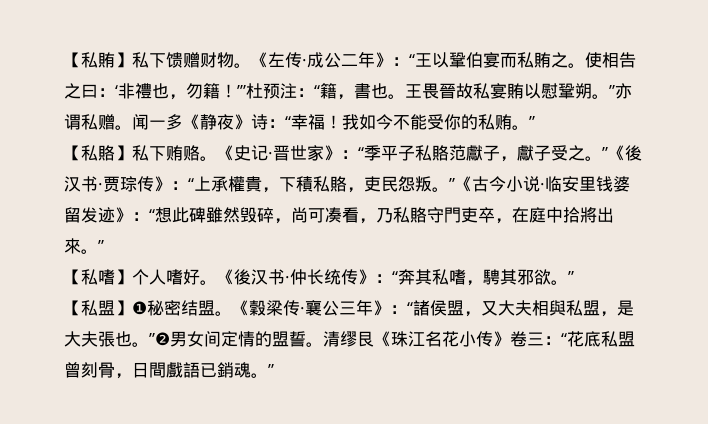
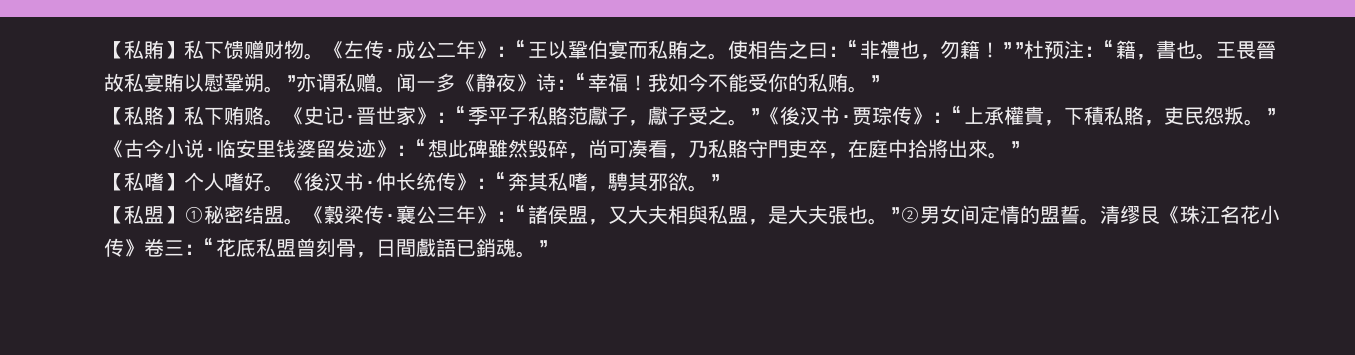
- 使相告之曰：‘非禮也，勿籍！’”杜预注：“籍，書也。
+ 使相告之曰：“非禮也，勿籍！””杜预注：“籍，書也。
- 【私盟】❶秘密结盟。
+ 【私盟】①秘密结盟。
- 《穀梁传·襄公三年》：“諸侯盟，又大夫相與私盟，是大夫張也。”❷男女间定情的盟誓。
+ 《穀梁传·襄公三年》：“諸侯盟，又大夫相與私盟，是大夫張也。”②男女间定情的盟誓。

